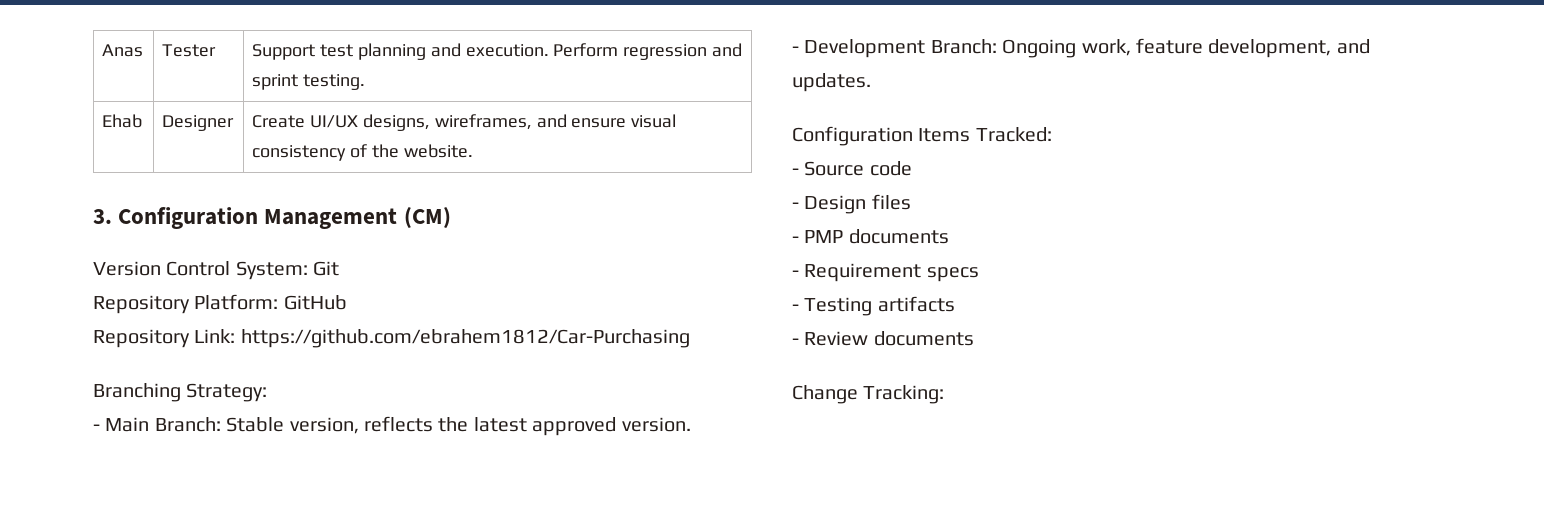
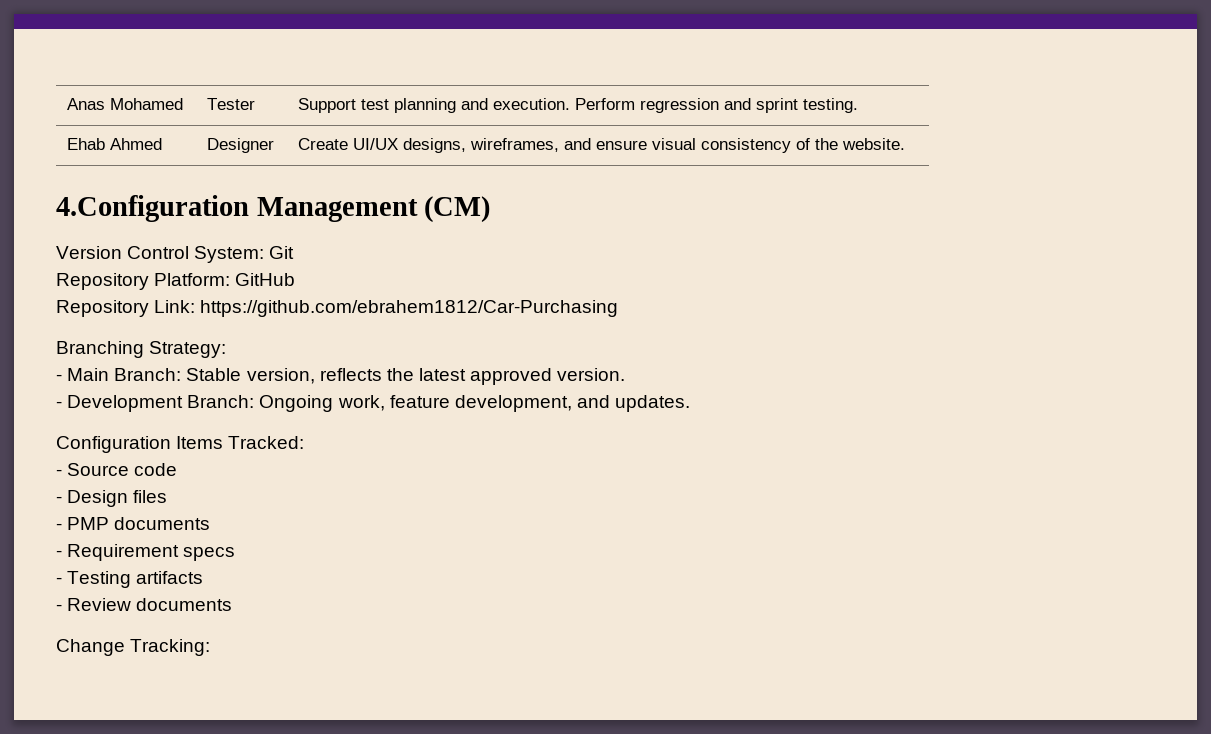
- Anas | Tester | Support test planning and execution. Perform regression and sprint testing.
+ Anas Mohamed | Tester | Support test planning and execution. Perform regression and sprint testing.
- Ehab | Designer | Create UI/UX designs, wireframes, and ensure visual consistency of the website.
+ Ehab Ahmed | Designer | Create UI/UX designs, wireframes, and ensure visual consistency of the website.
- 3. Configuration Management (CM)
+ 4.Configuration Management (CM)

